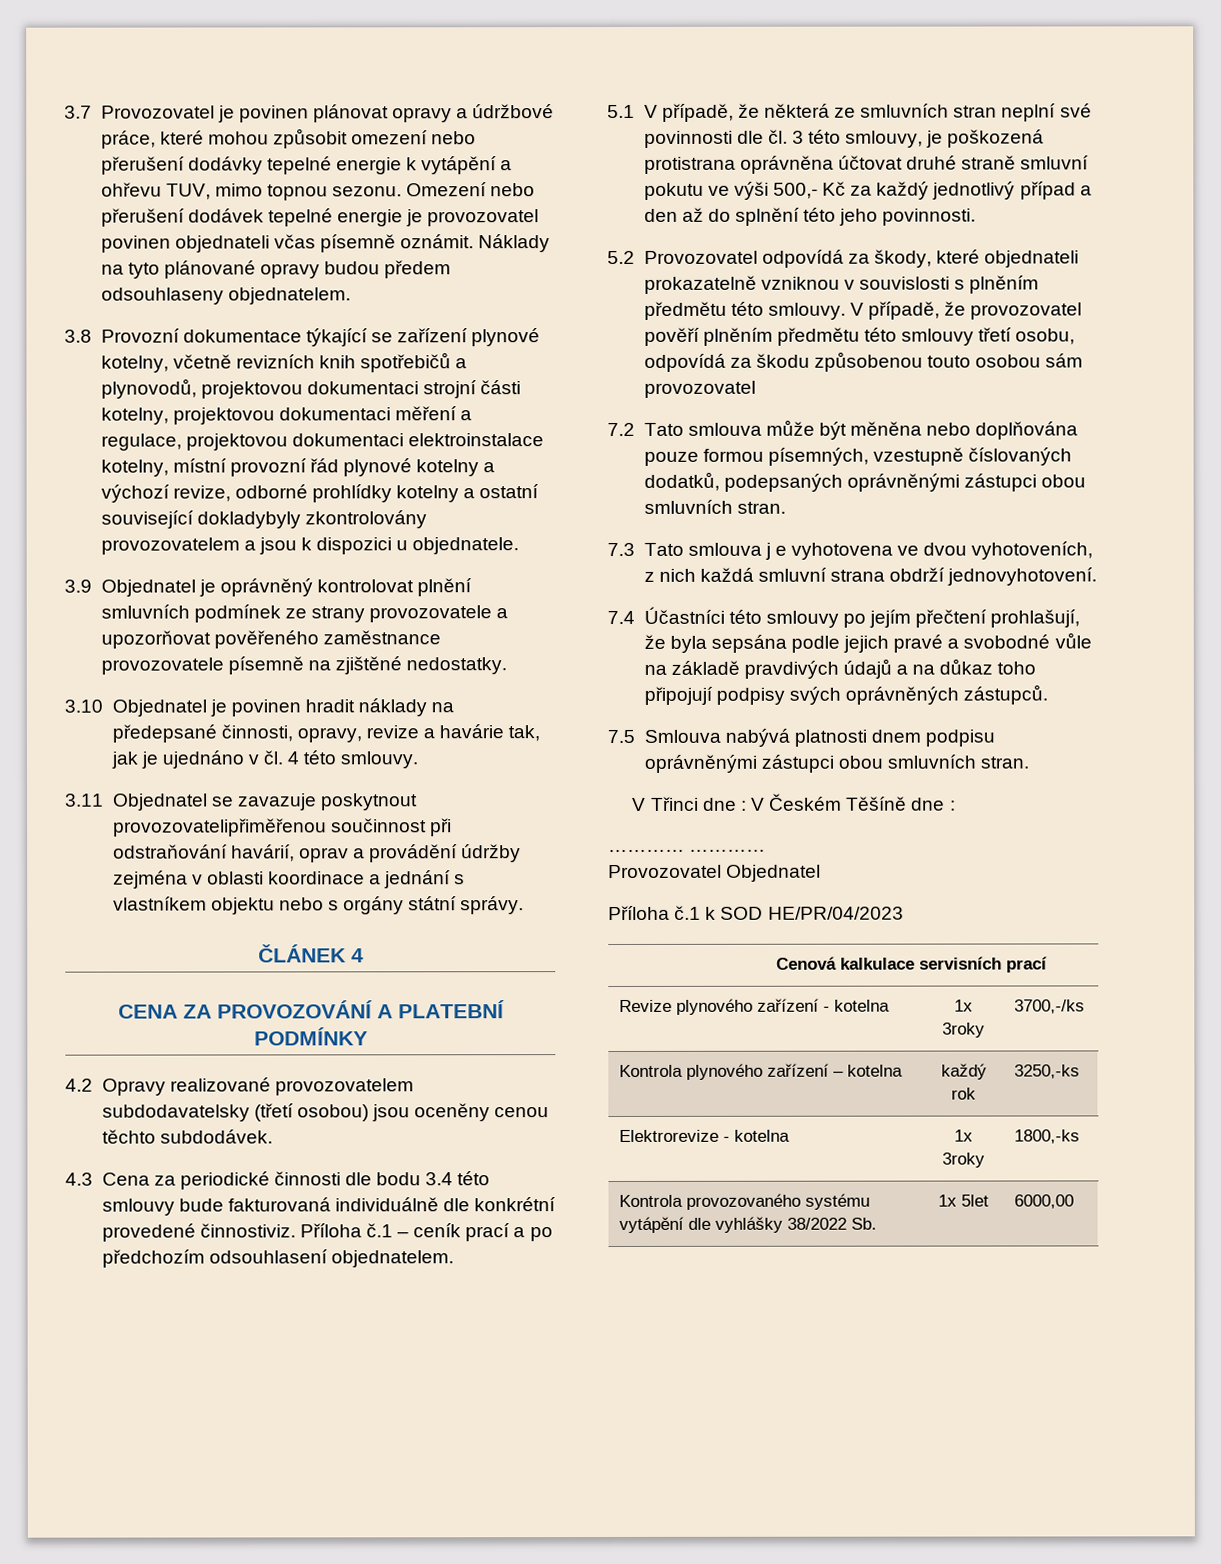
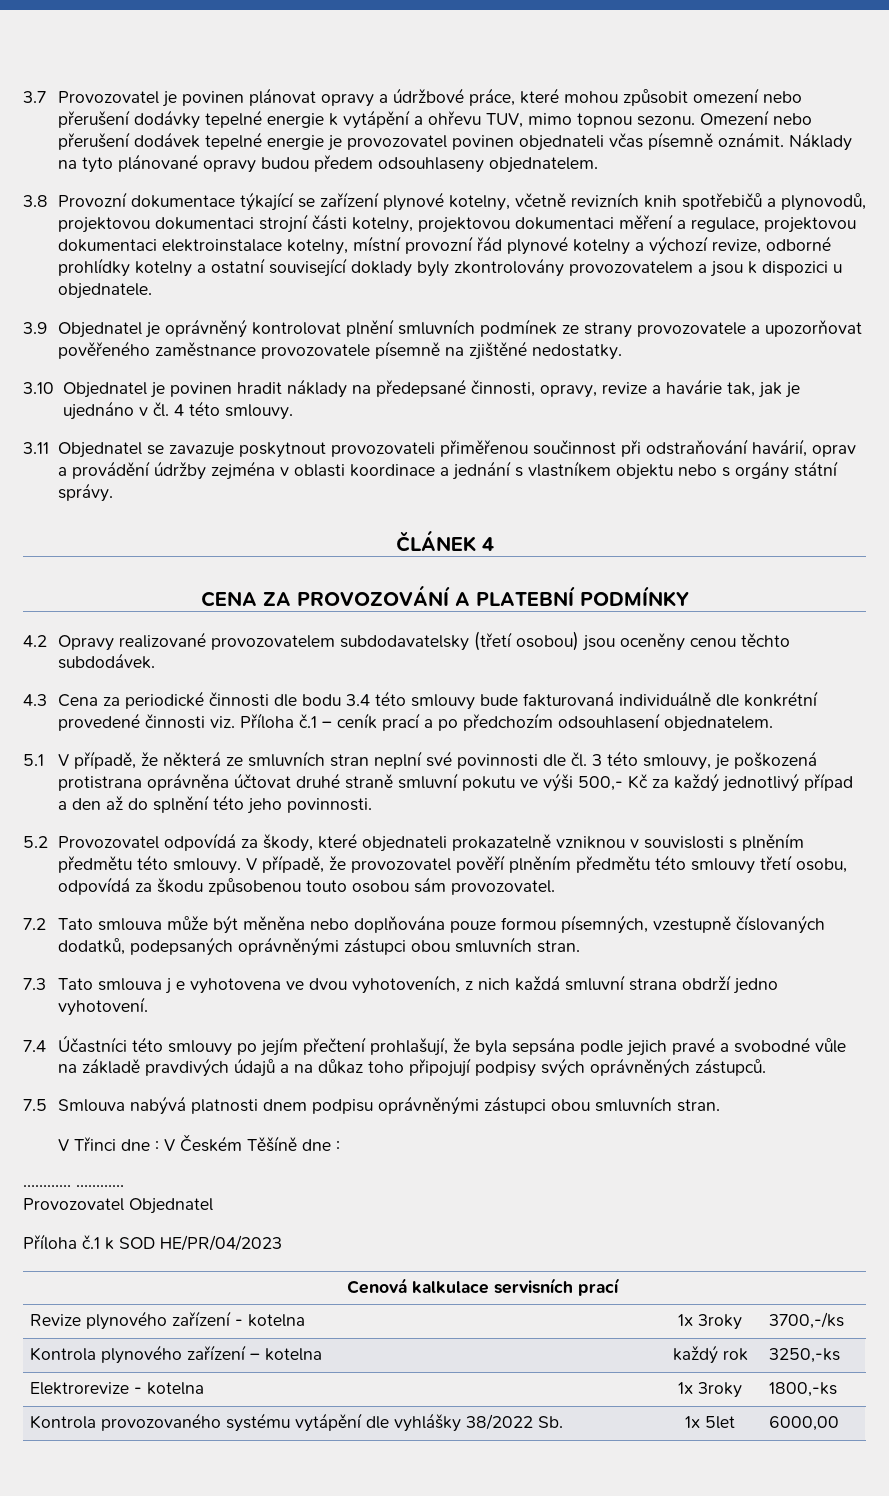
- 3.8 Provozní dokumentace týkající se zařízení plynové kotelny, včetně revizních knih spotřebičů a plynovodů, projektovou dokumentaci strojní části kotelny, projektovou dokumentaci měření a regulace, projektovou dokumentaci elektroinstalace kotelny, místní provozní řád plynové kotelny a výchozí revize, odborné prohlídky kotelny a ostatní související dokladybyly zkontrolovány provozovatelem a jsou k dispozici u objednatele.
+ 3.8 Provozní dokumentace týkající se zařízení plynové kotelny, včetně revizních knih spotřebičů a plynovodů, projektovou dokumentaci strojní části kotelny, projektovou dokumentaci měření a regulace, projektovou dokumentaci elektroinstalace kotelny, místní provozní řád plynové kotelny a výchozí revize, odborné prohlídky kotelny a ostatní související doklady byly zkontrolovány provozovatelem a jsou k dispozici u objednatele.
- 3.11 Objednatel se zavazuje poskytnout provozovatelipřiměřenou součinnost při odstraňování havárií, oprav a provádění údržby zejména v oblasti koordinace a jednání s vlastníkem objektu nebo s orgány státní správy.
+ 3.11 Objednatel se zavazuje poskytnout provozovateli přiměřenou součinnost při odstraňování havárií, oprav a provádění údržby zejména v oblasti koordinace a jednání s vlastníkem objektu nebo s orgány státní správy.
- 4.3 Cena za periodické činnosti dle bodu 3.4 této smlouvy bude fakturovaná individuálně dle konkrétní provedené činnostiviz. Příloha č.1 – ceník prací a po předchozím odsouhlasení objednatelem.
+ 4.3 Cena za periodické činnosti dle bodu 3.4 této smlouvy bude fakturovaná individuálně dle konkrétní provedené činnosti viz. Příloha č.1 – ceník prací a po předchozím odsouhlasení objednatelem.
- V případě, že provozovatel pověří plněním předmětu této smlouvy třetí osobu, odpovídá za škodu způsobenou touto osobou sám provozovatel
+ V případě, že provozovatel pověří plněním předmětu této smlouvy třetí osobu, odpovídá za škodu způsobenou touto osobou sám provozovatel.
- 7.3 Tato smlouva j e vyhotovena ve dvou vyhotoveních, z nich každá smluvní strana obdrží jednovyhotovení.
+ 7.3 Tato smlouva j e vyhotovena ve dvou vyhotoveních, z nich každá smluvní strana obdrží jedno vyhotovení.

